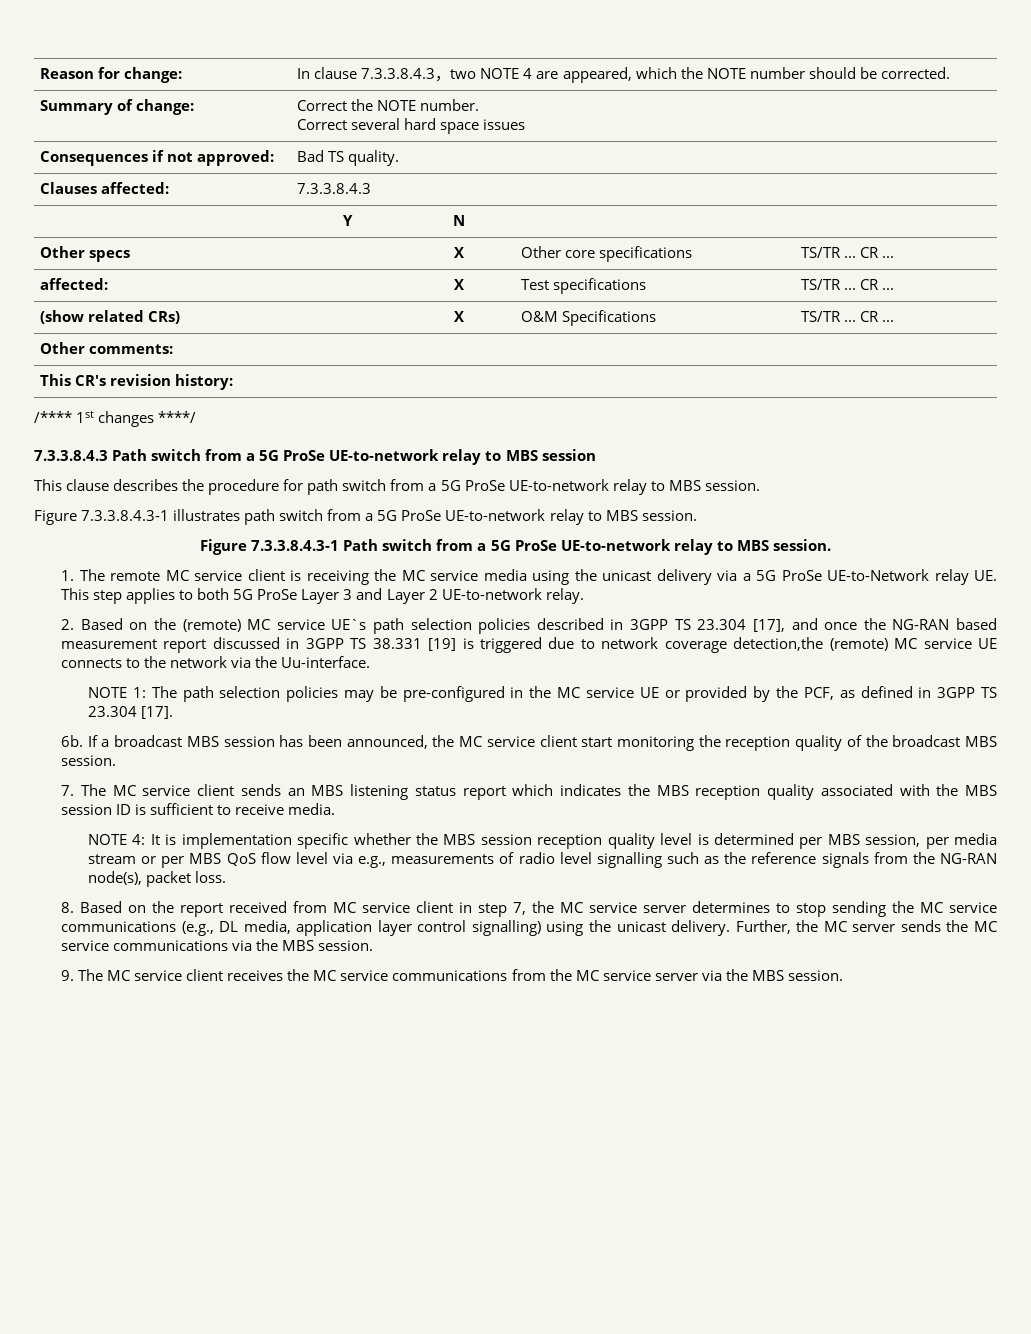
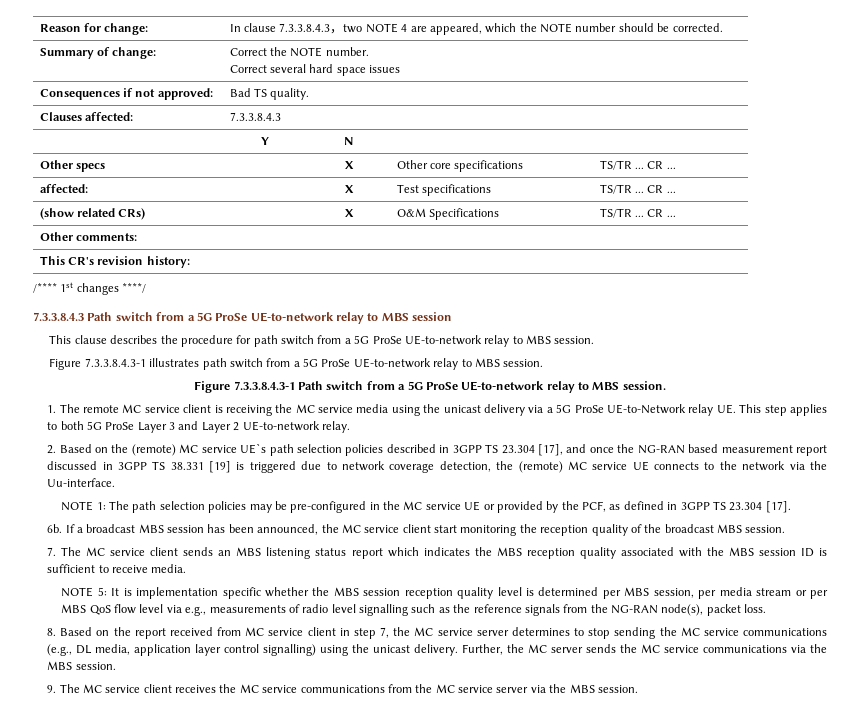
- 2. Based on the (remote) MC service UE`s path selection policies described in 3GPP TS 23.304 [17], and once the NG-RAN based measurement report discussed in 3GPP TS 38.331 [19] is triggered due to network coverage detection,the (remote) MC service UE connects to the network via the Uu-interface.
+ 2. Based on the (remote) MC service UE`s path selection policies described in 3GPP TS 23.304 [17], and once the NG-RAN based measurement report discussed in 3GPP TS 38.331 [19] is triggered due to network coverage detection, the (remote) MC service UE connects to the network via the Uu-interface.
- NOTE 4: It is implementation specific whether the MBS session reception quality level is determined per MBS session, per media stream or per MBS QoS flow level via e.g., measurements of radio level signalling such as the reference signals from the NG-RAN node(s), packet loss.
+ NOTE 5: It is implementation specific whether the MBS session reception quality level is determined per MBS session, per media stream or per MBS QoS flow level via e.g., measurements of radio level signalling such as the reference signals from the NG-RAN node(s), packet loss.

